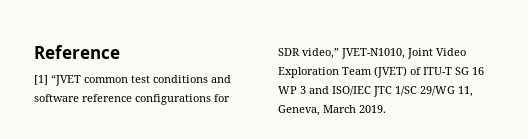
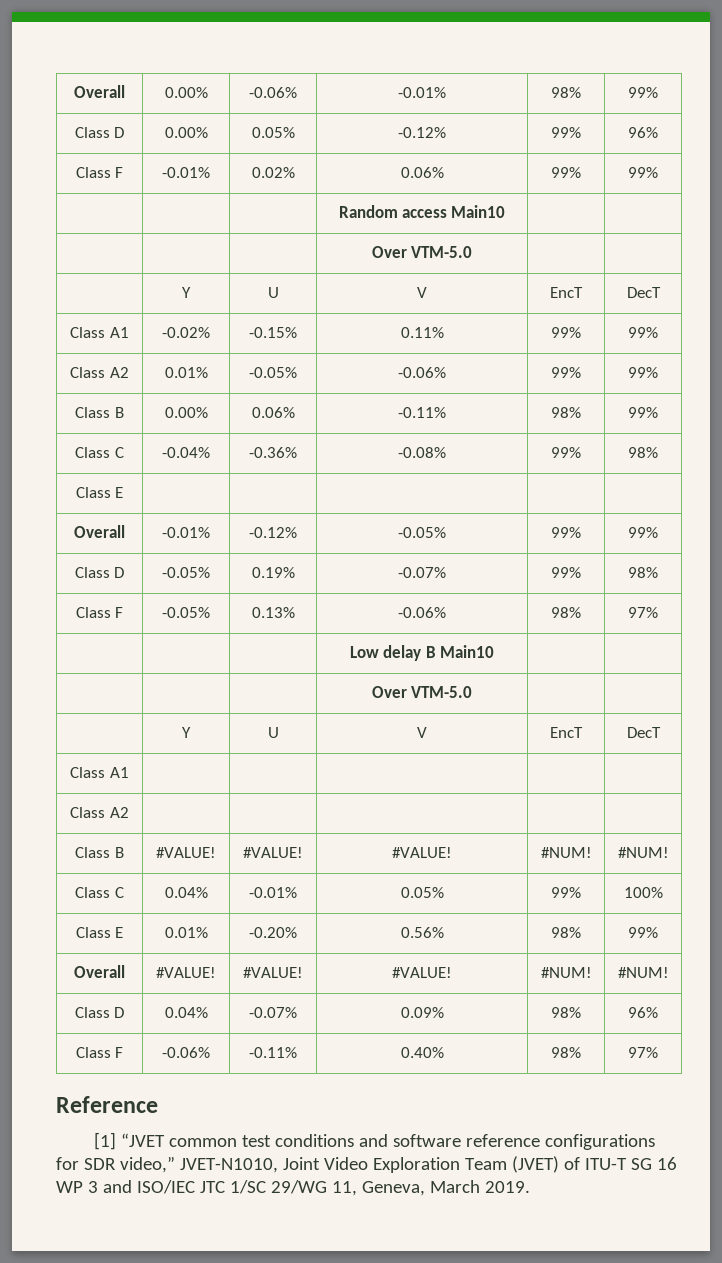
+ Overall | 0.00% | -0.06% | -0.01% | 98% | 99%
+ Class D | 0.00% | 0.05% | -0.12% | 99% | 96%
+ Class F | -0.01% | 0.02% | 0.06% | 99% | 99%
+ | | | Random access Main10 | |
+ | | | Over VTM-5.0 | |
+ | Y | U | V | EncT | DecT
+ Class A1 | -0.02% | -0.15% | 0.11% | 99% | 99%
+ Class A2 | 0.01% | -0.05% | -0.06% | 99% | 99%
+ Class B | 0.00% | 0.06% | -0.11% | 98% | 99%
+ Class C | -0.04% | -0.36% | -0.08% | 99% | 98%
+ Class E | | | | |
+ Overall | -0.01% | -0.12% | -0.05% | 99% | 99%
+ Class D | -0.05% | 0.19% | -0.07% | 99% | 98%
+ Class F | -0.05% | 0.13% | -0.06% | 98% | 97%
+ | | | Low delay B Main10 | |
+ | | | Over VTM-5.0 | |
+ | Y | U | V | EncT | DecT
+ Class A1 | | | | |
+ Class A2 | | | | |
+ Class B | #VALUE! | #VALUE! | #VALUE! | #NUM! | #NUM!
+ Class C | 0.04% | -0.01% | 0.05% | 99% | 100%
+ Class E | 0.01% | -0.20% | 0.56% | 98% | 99%
+ Overall | #VALUE! | #VALUE! | #VALUE! | #NUM! | #NUM!
+ Class D | 0.04% | -0.07% | 0.09% | 98% | 96%
+ Class F | -0.06% | -0.11% | 0.40% | 98% | 97%

